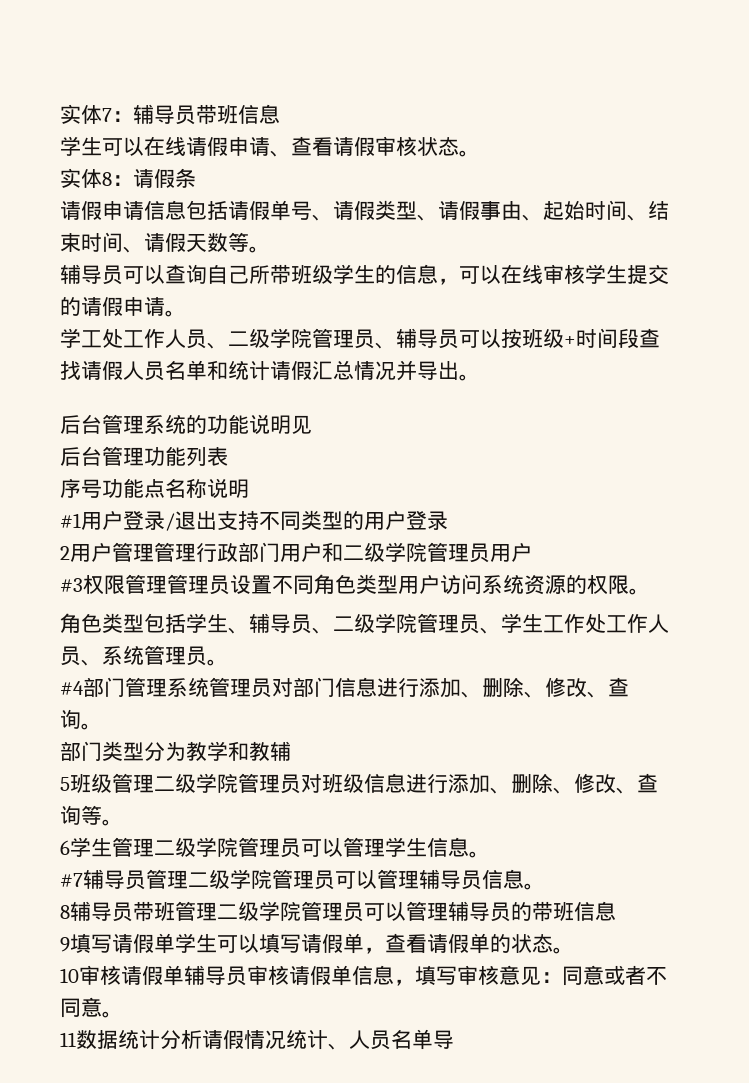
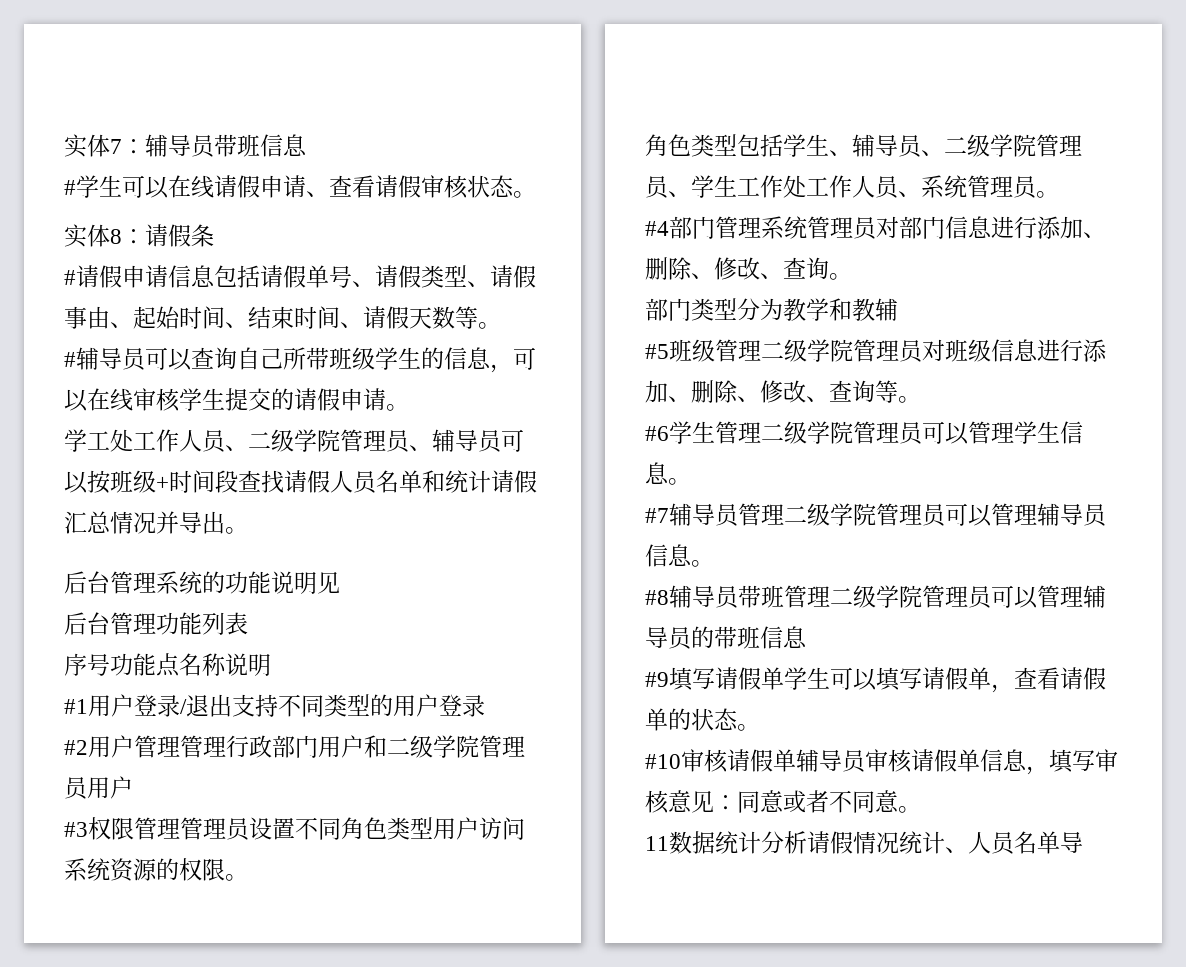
- 学生可以在线请假申请、查看请假审核状态。
+ #学生可以在线请假申请、查看请假审核状态。
- 请假申请信息包括请假单号、请假类型、请假事由、起始时间、结束时间、请假天数等。
+ #请假申请信息包括请假单号、请假类型、请假事由、起始时间、结束时间、请假天数等。
- 辅导员可以查询自己所带班级学生的信息，可以在线审核学生提交的请假申请。
+ #辅导员可以查询自己所带班级学生的信息，可以在线审核学生提交的请假申请。
- 2用户管理管理行政部门用户和二级学院管理员用户
+ #2用户管理管理行政部门用户和二级学院管理员用户
- 5班级管理二级学院管理员对班级信息进行添加、删除、修改、查询等。
+ #5班级管理二级学院管理员对班级信息进行添加、删除、修改、查询等。
- 6学生管理二级学院管理员可以管理学生信息。
+ #6学生管理二级学院管理员可以管理学生信息。
- 8辅导员带班管理二级学院管理员可以管理辅导员的带班信息
+ #8辅导员带班管理二级学院管理员可以管理辅导员的带班信息
- 9填写请假单学生可以填写请假单，查看请假单的状态。
+ #9填写请假单学生可以填写请假单，查看请假单的状态。
- 10审核请假单辅导员审核请假单信息，填写审核意见：同意或者不同意。
+ #10审核请假单辅导员审核请假单信息，填写审核意见：同意或者不同意。

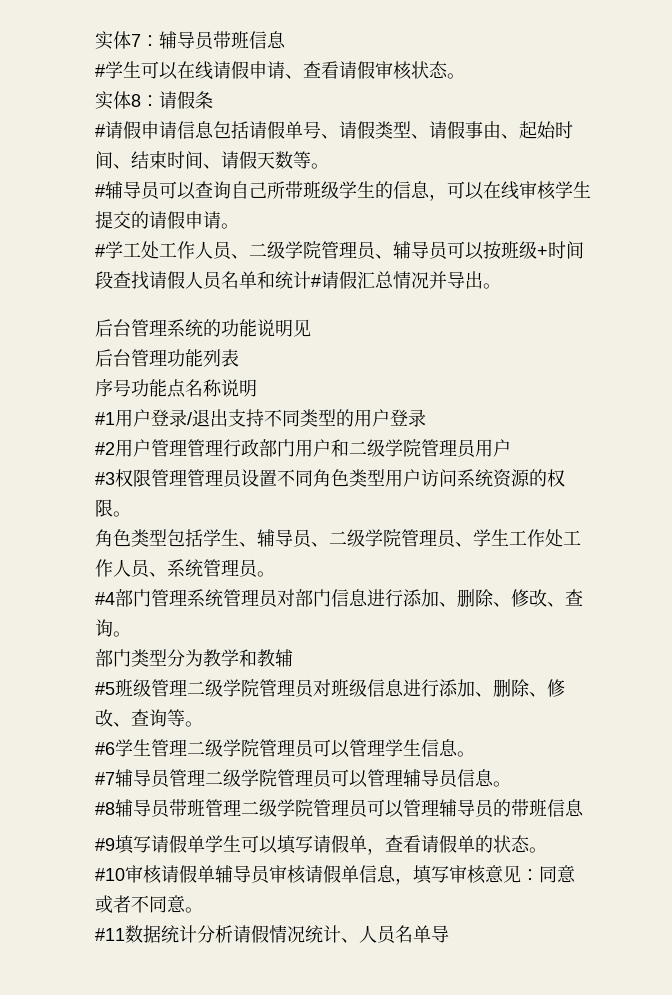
- 学工处工作人员、二级学院管理员、辅导员可以按班级+时间段查找请假人员名单和统计请假汇总情况并导出。
+ #学工处工作人员、二级学院管理员、辅导员可以按班级+时间段查找请假人员名单和统计#请假汇总情况并导出。
- 11数据统计分析请假情况统计、人员名单导
+ #11数据统计分析请假情况统计、人员名单导

